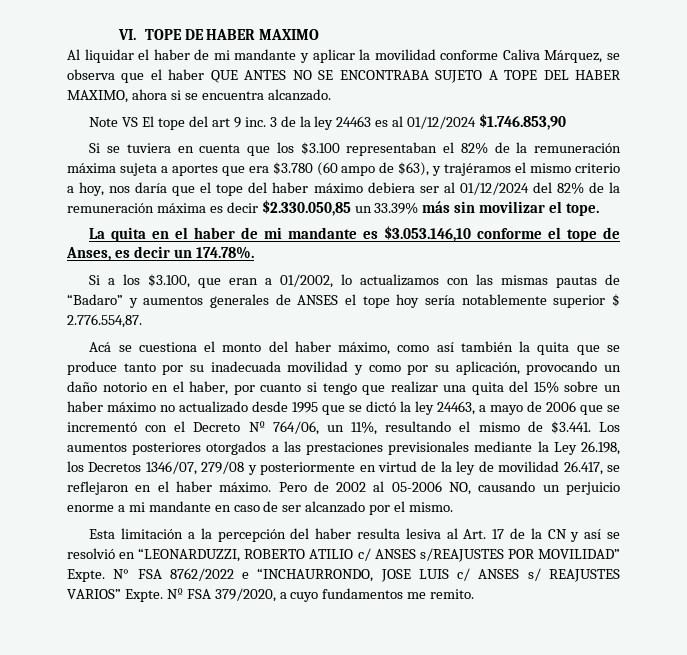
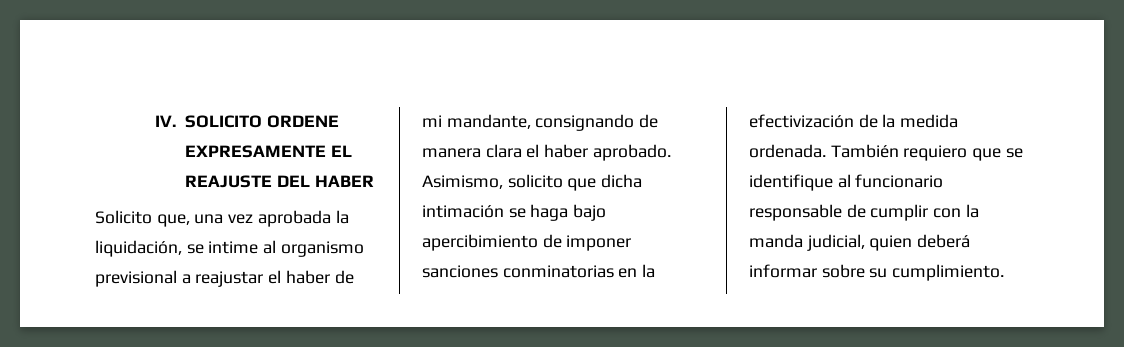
- VI. TOPE DE HABER MAXIMO
- Al liquidar el haber de mi mandante y aplicar la movilidad conforme Caliva Márquez, se observa que el haber QUE ANTES NO SE ENCONTRABA SUJETO A TOPE DEL HABER MAXIMO, ahora si se encuentra alcanzado.
- Note VS El tope del art 9 inc. 3 de la ley 24463 es al 01/12/2024 $1.746.853,90
- Si se tuviera en cuenta que los $3.100 representaban el 82% de la remuneración máxima sujeta a aportes que era $3.780 (60 ampo de $63), y trajéramos el mismo criterio a hoy, nos daría que el tope del haber máximo debiera ser al 01/12/2024 del 82% de la remuneración máxima es decir $2.330.050,85 un 33.39% más sin movilizar el tope.
- La quita en el haber de mi mandante es $3.053.146,10 conforme el tope de Anses, es decir un 174.78%.
- Si a los $3.100, que eran a 01/2002, lo actualizamos con las mismas pautas de “Badaro” y aumentos generales de ANSES el tope hoy sería notablemente superior $ 2.776.554,87.
- Acá se cuestiona el monto del haber máximo, como así también la quita que se produce tanto por su inadecuada movilidad y como por su aplicación, provocando un daño notorio en el haber, por cuanto si tengo que realizar una quita del 15% sobre un haber máximo no actualizado desde 1995 que se dictó la ley 24463, a mayo de 2006 que se incrementó con el Decreto Nº 764/06, un 11%, resultando el mismo de $3.441. Los aumentos posteriores otorgados a las prestaciones previsionales mediante la Ley 26.198, los Decretos 1346/07, 279/08 y posteriormente en virtud de la ley de movilidad 26.417, se reflejaron en el haber máximo. Pero de 2002 al 05-2006 NO, causando un perjuicio enorme a mi mandante en caso de ser alcanzado por el mismo.
- Esta limitación a la percepción del haber resulta lesiva al Art. 17 de la CN y así se resolvió en “LEONARDUZZI, ROBERTO ATILIO c/ ANSES s/REAJUSTES POR MOVILIDAD” Expte. N° FSA 8762/2022 e “INCHAURRONDO, JOSE LUIS c/ ANSES s/ REAJUSTES VARIOS” Expte. Nº FSA 379/2020, a cuyo fundamentos me remito.
+ IV. SOLICITO ORDENE EXPRESAMENTE EL REAJUSTE DEL HABER
+ Solicito que, una vez aprobada la liquidación, se intime al organismo previsional a reajustar el haber de mi mandante, consignando de manera clara el haber aprobado. Asimismo, solicito que dicha intimación se haga bajo apercibimiento de imponer sanciones conminatorias en la efectivización de la medida ordenada. También requiero que se identifique al funcionario responsable de cumplir con la manda judicial, quien deberá informar sobre su cumplimiento.

